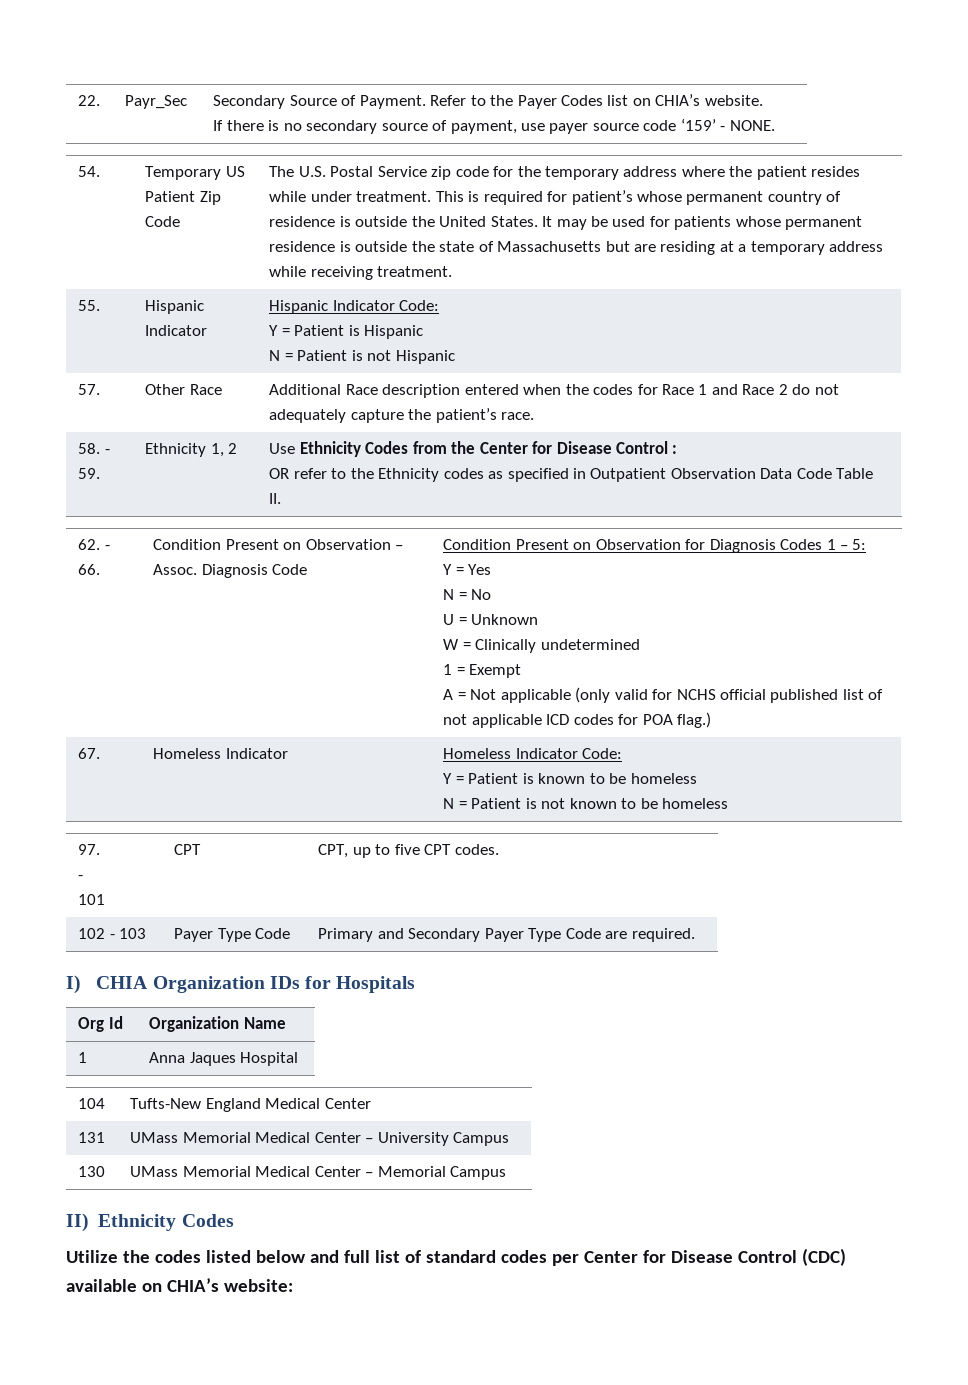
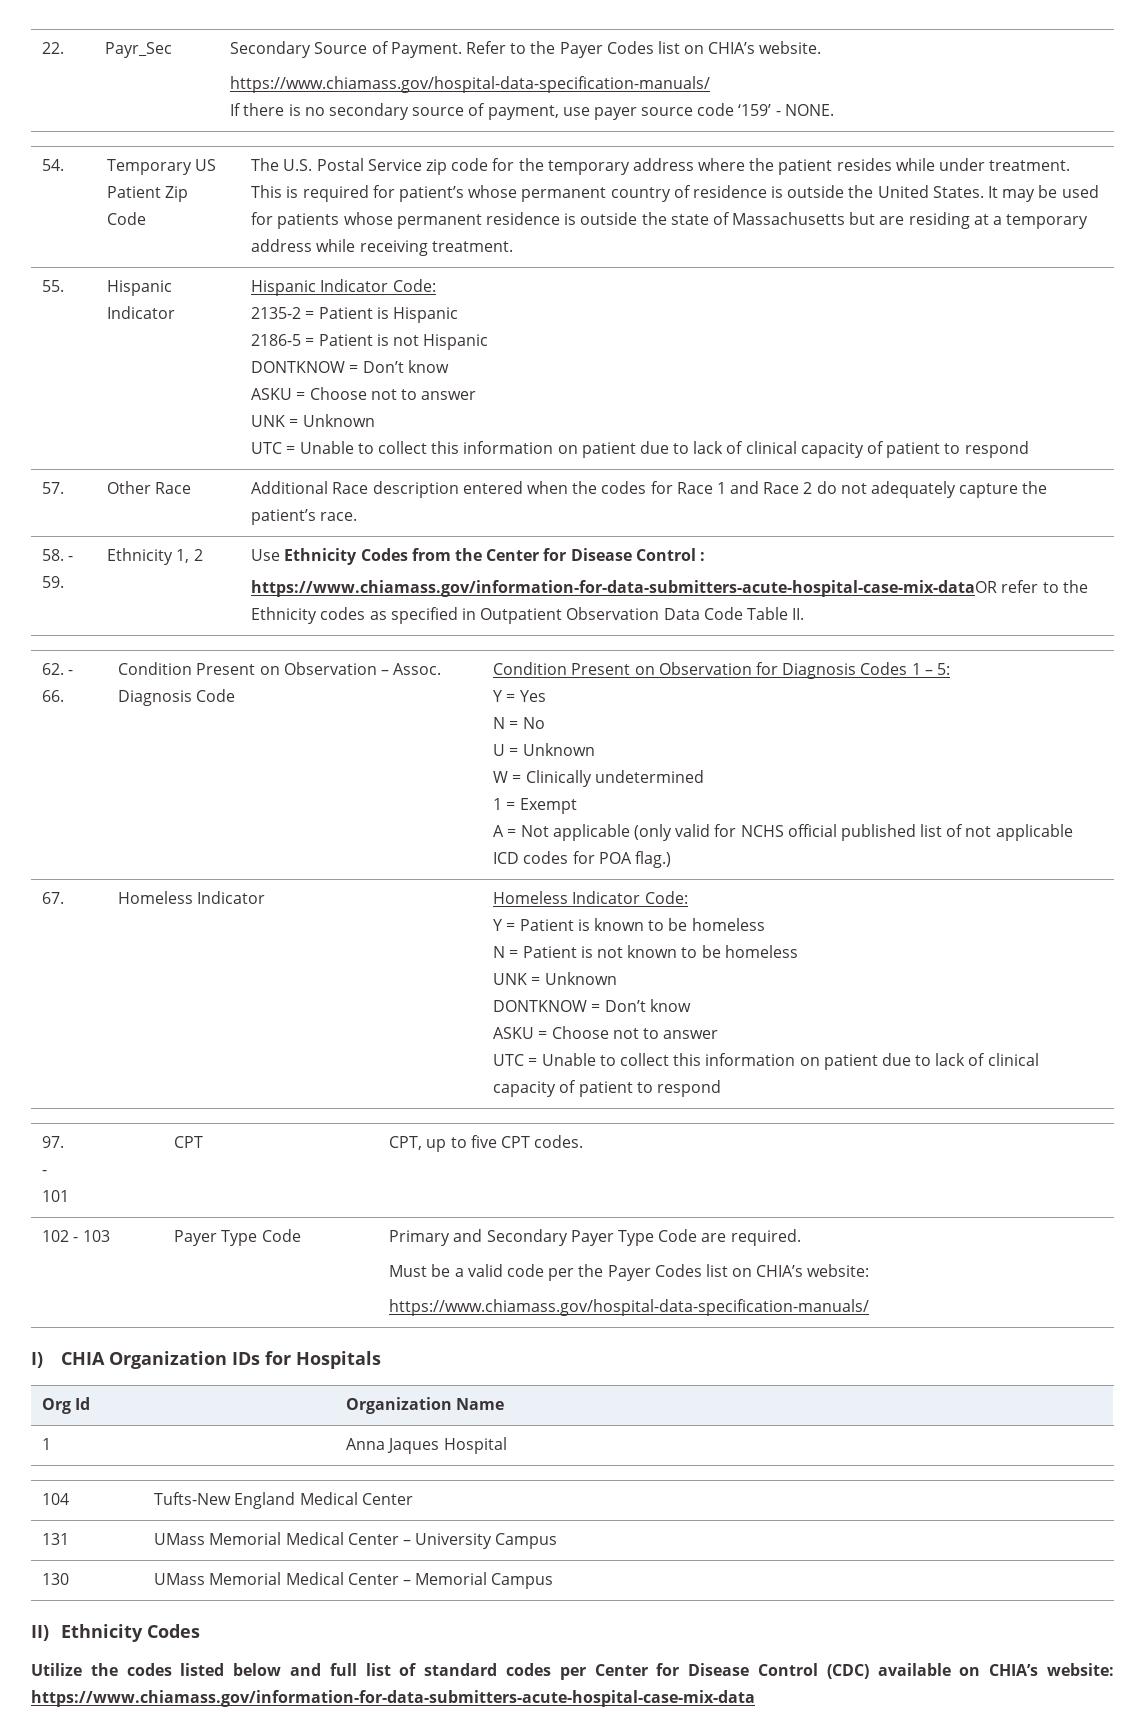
  22. | Payr_Sec | Secondary Source of Payment. Refer to the Payer Codes list on CHIA’s website.
+ https://www.chiamass.gov/hospital-data-specification-manuals/
- Y = Patient is Hispanic
+ 2135-2 = Patient is Hispanic
- N = Patient is not Hispanic
+ 2186-5 = Patient is not Hispanic
+ DONTKNOW = Don’t know
+ ASKU = Choose not to answer
+ UNK = Unknown
+ UTC = Unable to collect this information on patient due to lack of clinical capacity of patient to respond
  58. - 59. | Ethnicity 1, 2 | Use Ethnicity Codes from the Center for Disease Control :
- OR refer to the Ethnicity codes as specified in Outpatient Observation Data Code Table II.
+ https://www.chiamass.gov/information-for-data-submitters-acute-hospital-case-mix-dataOR refer to the Ethnicity codes as specified in Outpatient Observation Data Code Table II.
  N = Patient is not known to be homeless
+ UNK = Unknown
+ DONTKNOW = Don’t know
+ ASKU = Choose not to answer
+ UTC = Unable to collect this information on patient due to lack of clinical capacity of patient to respond
  102 - 103 | Payer Type Code | Primary and Secondary Payer Type Code are required.
+ Must be a valid code per the Payer Codes list on CHIA’s website:
+ https://www.chiamass.gov/hospital-data-specification-manuals/
- Utilize the codes listed below and full list of standard codes per Center for Disease Control (CDC) available on CHIA’s website:
+ Utilize the codes listed below and full list of standard codes per Center for Disease Control (CDC) available on CHIA’s website: https://www.chiamass.gov/information-for-data-submitters-acute-hospital-case-mix-data

